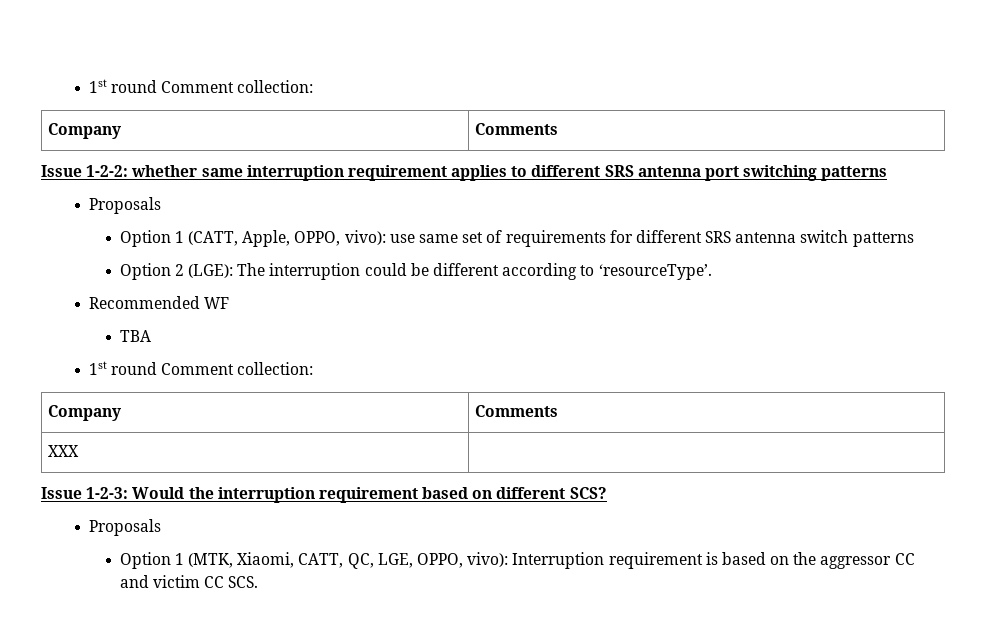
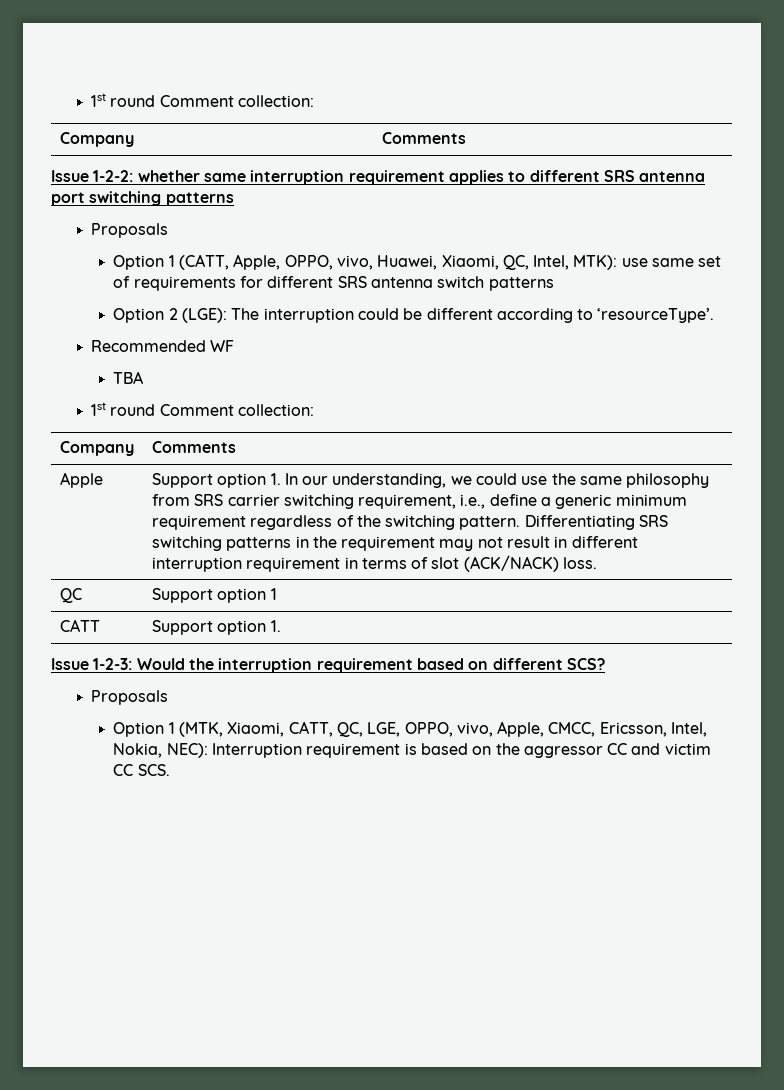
- Option 1 (CATT, Apple, OPPO, vivo): use same set of requirements for different SRS antenna switch patterns
+ Option 1 (CATT, Apple, OPPO, vivo, Huawei, Xiaomi, QC, Intel, MTK): use same set of requirements for different SRS antenna switch patterns
- XXX
+ Apple | Support option 1. In our understanding, we could use the same philosophy from SRS carrier switching requirement, i.e., define a generic minimum requirement regardless of the switching pattern. Differentiating SRS switching patterns in the requirement may not result in different interruption requirement in terms of slot (ACK/NACK) loss.
+ QC | Support option 1
+ CATT | Support option 1.
- Option 1 (MTK, Xiaomi, CATT, QC, LGE, OPPO, vivo): Interruption requirement is based on the aggressor CC and victim CC SCS.
+ Option 1 (MTK, Xiaomi, CATT, QC, LGE, OPPO, vivo, Apple, CMCC, Ericsson, Intel, Nokia, NEC): Interruption requirement is based on the aggressor CC and victim CC SCS.

